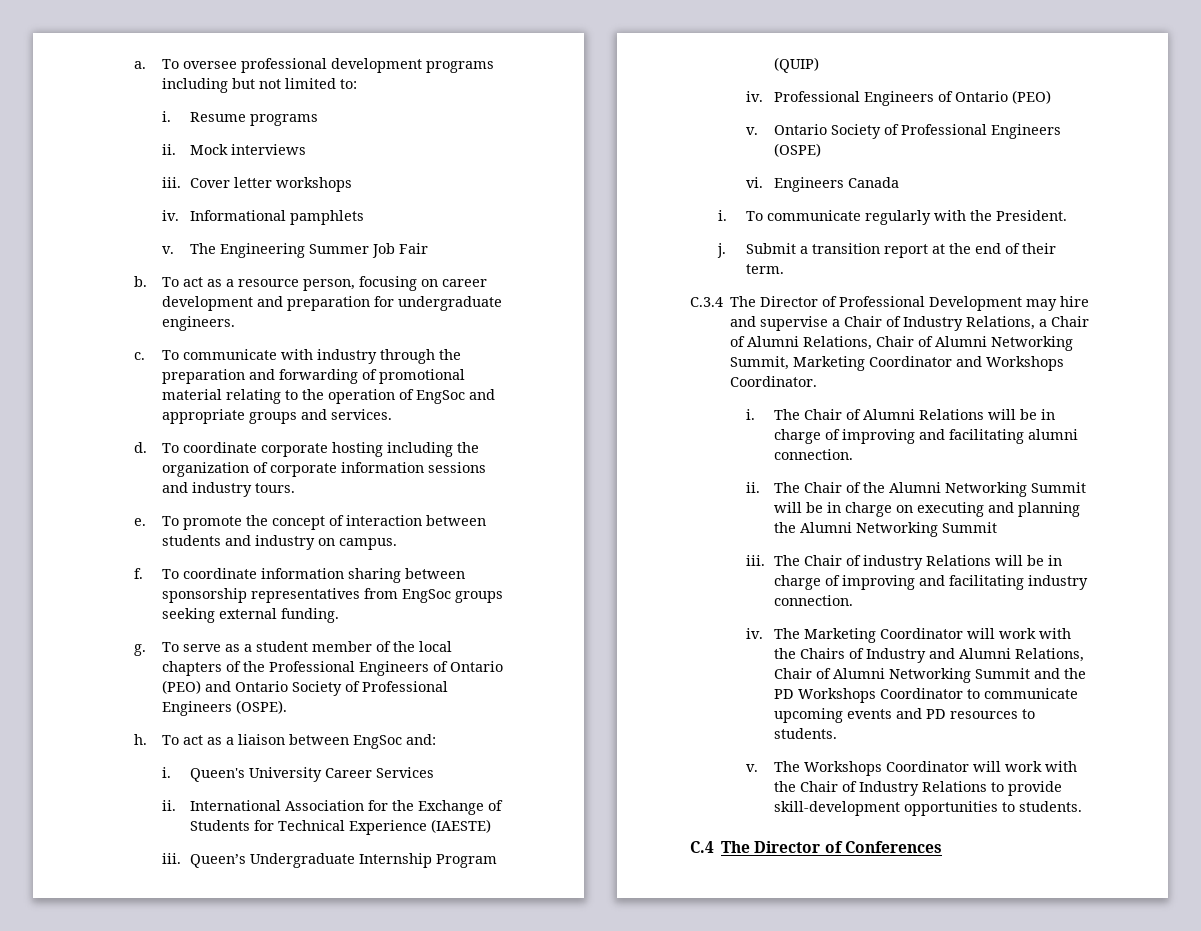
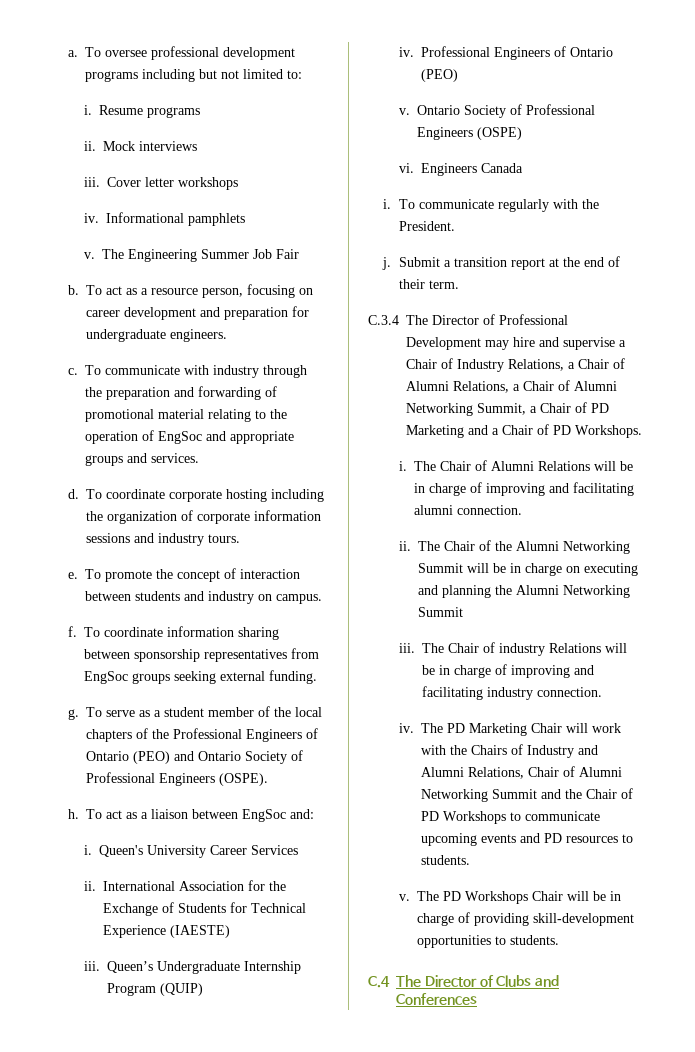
- C.3.4 The Director of Professional Development may hire and supervise a Chair of Industry Relations, a Chair of Alumni Relations, Chair of Alumni Networking Summit, Marketing Coordinator and Workshops Coordinator.
+ C.3.4 The Director of Professional Development may hire and supervise a Chair of Industry Relations, a Chair of Alumni Relations, a Chair of Alumni Networking Summit, a Chair of PD Marketing and a Chair of PD Workshops.
- The Marketing Coordinator will work with the Chairs of Industry and Alumni Relations, Chair of Alumni Networking Summit and the PD Workshops Coordinator to communicate upcoming events and PD resources to students.
+ The PD Marketing Chair will work with the Chairs of Industry and Alumni Relations, Chair of Alumni Networking Summit and the Chair of PD Workshops to communicate upcoming events and PD resources to students.
- The Workshops Coordinator will work with the Chair of Industry Relations to provide skill-development opportunities to students.
+ The PD Workshops Chair will be in charge of providing skill-development opportunities to students.
- C.4 The Director of Conferences
+ C.4 The Director of Clubs and Conferences

